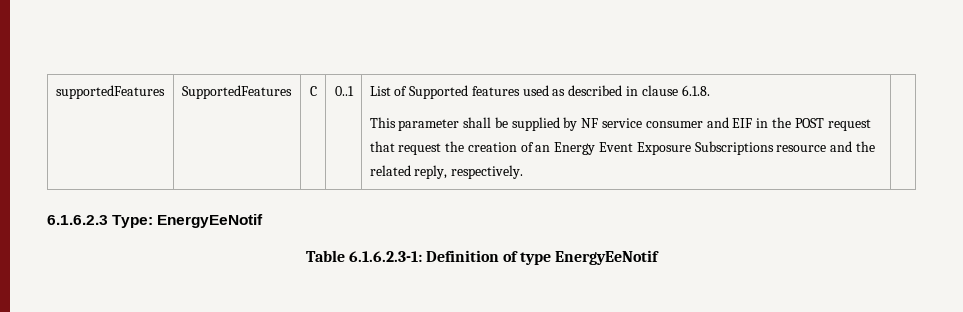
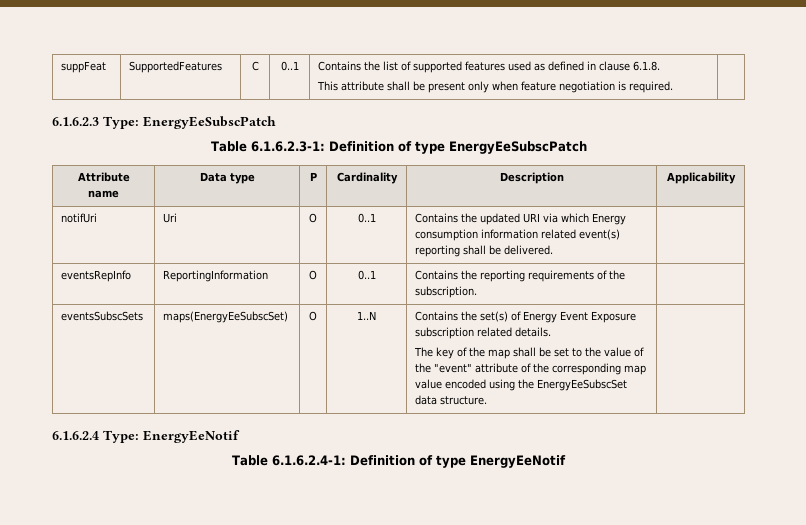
- supportedFeatures
+ suppFeat
- List of Supported features used as described in clause 6.1.8.
+ Contains the list of supported features used as defined in clause 6.1.8.
- This parameter shall be supplied by NF service consumer and EIF in the POST request that request the creation of an Energy Event Exposure Subscriptions resource and the related reply, respectively.
+ This attribute shall be present only when feature negotiation is required.
- 6.1.6.2.3 Type: EnergyEeNotif
+ 6.1.6.2.3 Type: EnergyEeSubscPatch
- Table 6.1.6.2.3-1: Definition of type EnergyEeNotif
+ Table 6.1.6.2.3-1: Definition of type EnergyEeSubscPatch
+ Attribute name | Data type | P | Cardinality | Description | Applicability
+ notifUri | Uri | O | 0..1 | Contains the updated URI via which Energy consumption information related event(s) reporting shall be delivered. |
+ eventsRepInfo | ReportingInformation | O | 0..1 | Contains the reporting requirements of the subscription. |
+ eventsSubscSets | maps(EnergyEeSubscSet) | O | 1..N | Contains the set(s) of Energy Event Exposure subscription related details.
+ The key of the map shall be set to the value of the "event" attribute of the corresponding map value encoded using the EnergyEeSubscSet data structure. |
+ 6.1.6.2.4 Type: EnergyEeNotif
+ Table 6.1.6.2.4-1: Definition of type EnergyEeNotif

